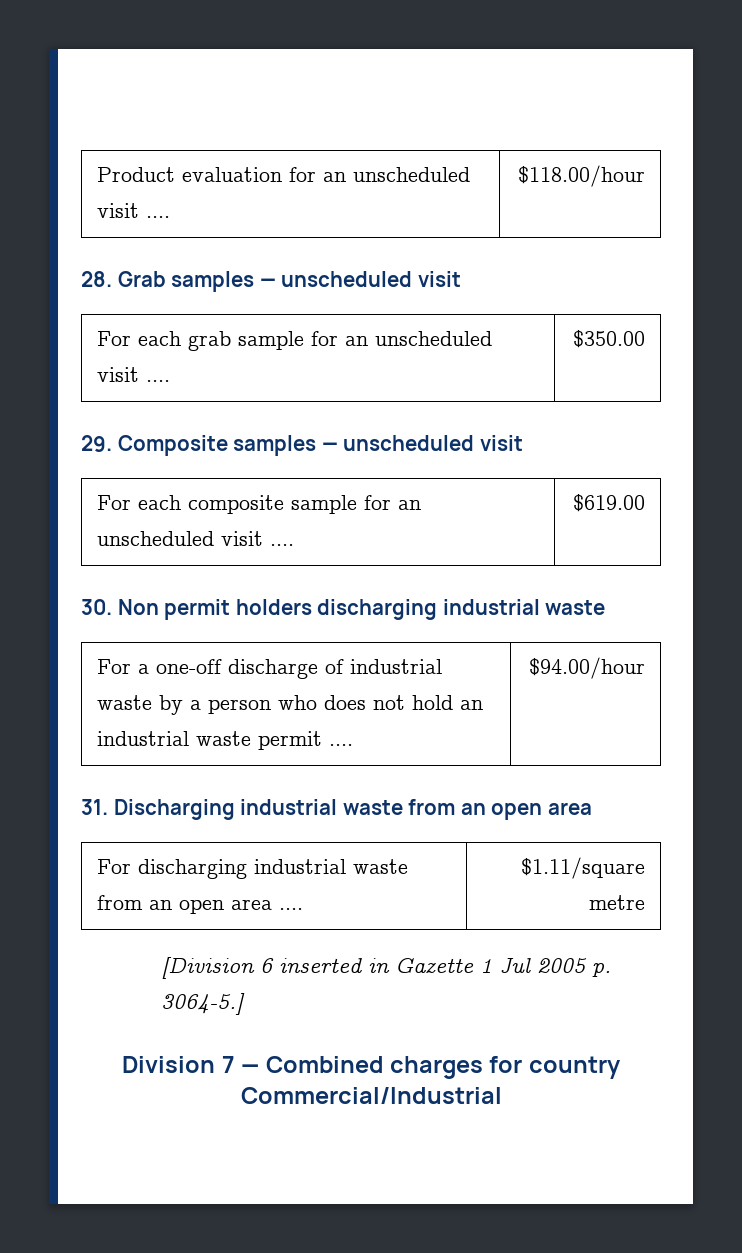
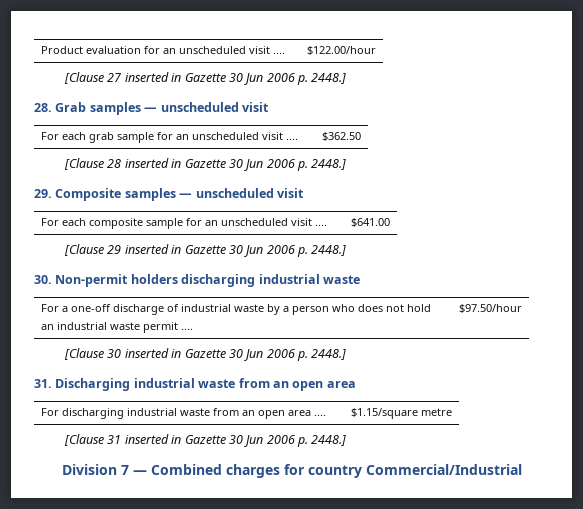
- Product evaluation for an unscheduled visit .... | $118.00/hour
+ Product evaluation for an unscheduled visit .... | $122.00/hour
+ [Clause 27 inserted in Gazette 30 Jun 2006 p. 2448.]
- For each grab sample for an unscheduled visit .... | $350.00
+ For each grab sample for an unscheduled visit .... | $362.50
+ [Clause 28 inserted in Gazette 30 Jun 2006 p. 2448.]
- For each composite sample for an unscheduled visit .... | $619.00
+ For each composite sample for an unscheduled visit .... | $641.00
+ [Clause 29 inserted in Gazette 30 Jun 2006 p. 2448.]
- 30. Non permit holders discharging industrial waste
+ 30. Non-permit holders discharging industrial waste
- For a one-off discharge of industrial waste by a person who does not hold an industrial waste permit .... | $94.00/hour
+ For a one-off discharge of industrial waste by a person who does not hold
+ an industrial waste permit .... | $97.50/hour
+ [Clause 30 inserted in Gazette 30 Jun 2006 p. 2448.]
- For discharging industrial waste from an open area .... | $1.11/square metre
+ For discharging industrial waste from an open area .... | $1.15/square metre
- [Division 6 inserted in Gazette 1 Jul 2005 p. 3064-5.]
+ [Clause 31 inserted in Gazette 30 Jun 2006 p. 2448.]

